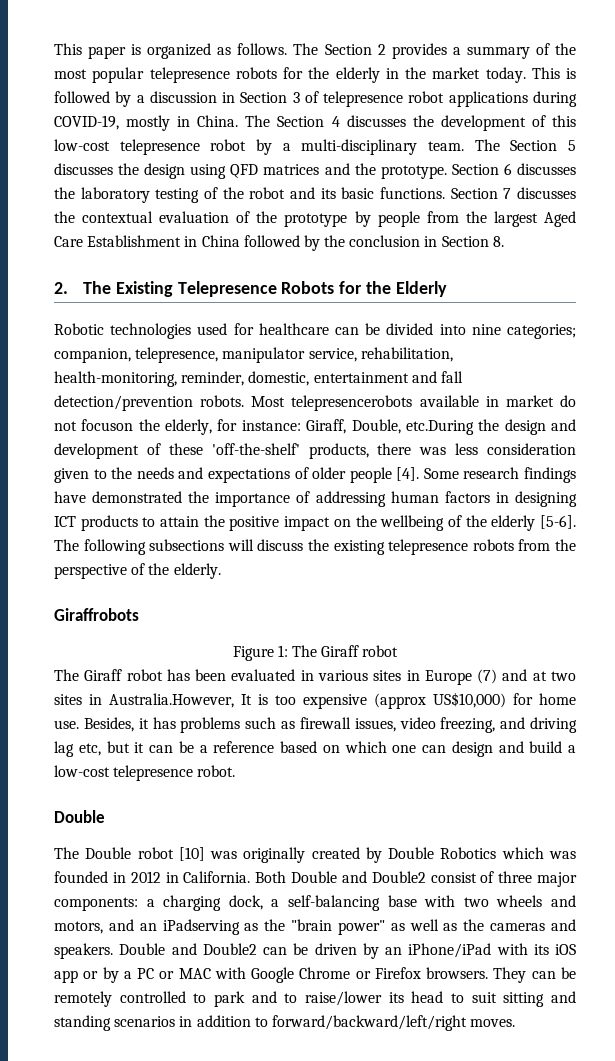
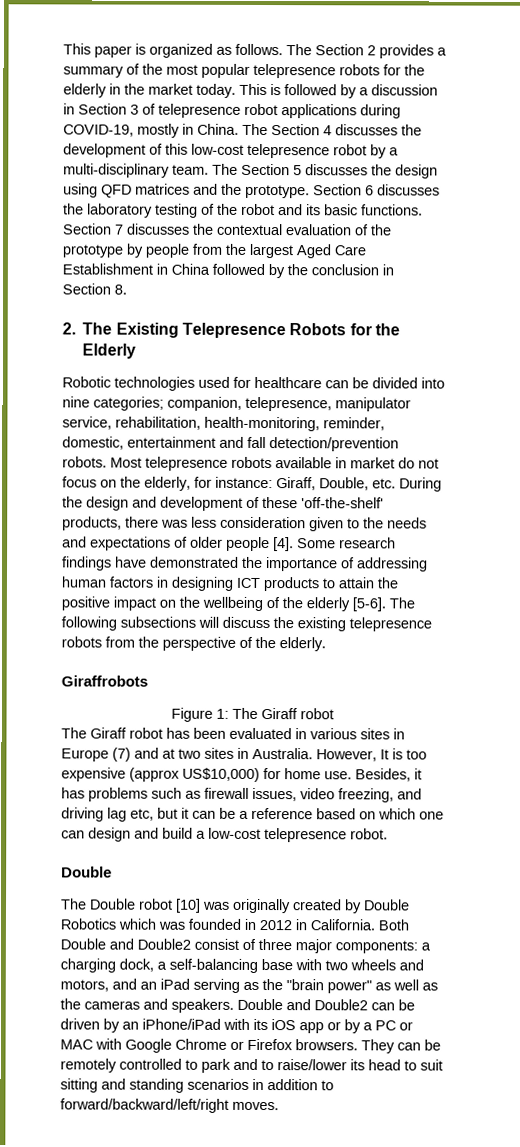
- Most telepresencerobots available in market do not focuson the elderly, for instance: Giraff, Double, etc.During the design and development of these 'off-the-shelf' products, there was less consideration given to the needs and expectations of older people [4].
+ Most telepresence robots available in market do not focus on the elderly, for instance: Giraff, Double, etc. During the design and development of these 'off-the-shelf' products, there was less consideration given to the needs and expectations of older people [4].
- The Giraff robot has been evaluated in various sites in Europe (7) and at two sites in Australia.However, It is too expensive (approx US$10,000) for home use.
+ The Giraff robot has been evaluated in various sites in Europe (7) and at two sites in Australia. However, It is too expensive (approx US$10,000) for home use.
- Both Double and Double2 consist of three major components: a charging dock, a self-balancing base with two wheels and motors, and an iPadserving as the "brain power" as well as the cameras and speakers.
+ Both Double and Double2 consist of three major components: a charging dock, a self-balancing base with two wheels and motors, and an iPad serving as the "brain power" as well as the cameras and speakers.

